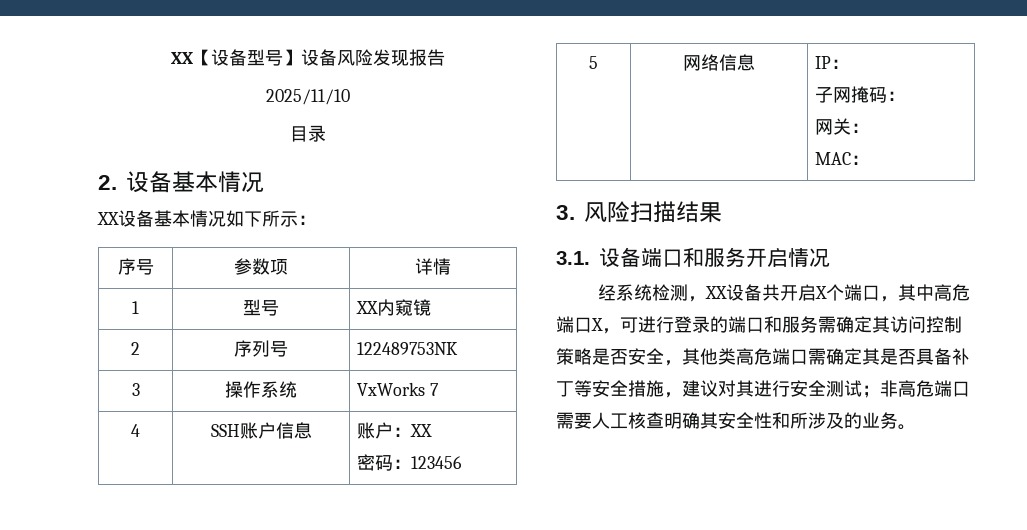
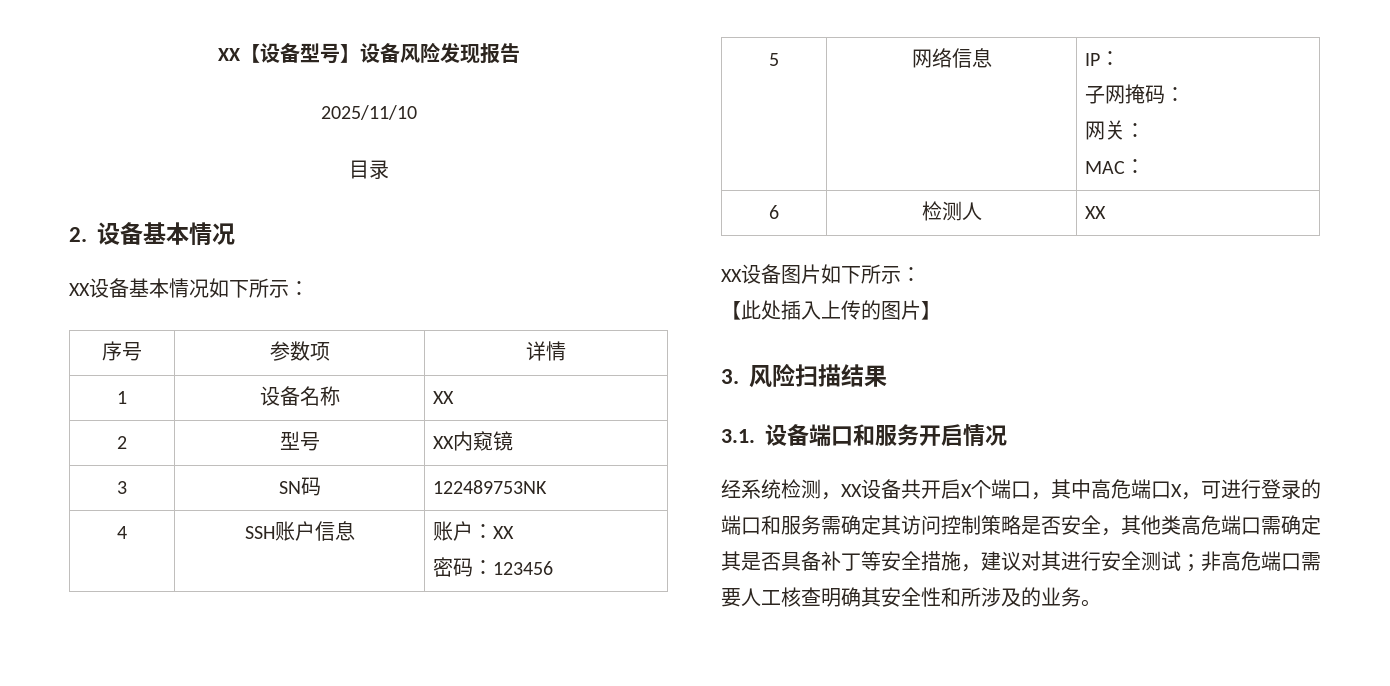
- 1 | 型号 | XX内窥镜
+ 1 | 设备名称 | XX
+ 2 | 型号 | XX内窥镜
- 2 | 序列号 | 122489753NK
+ 3 | SN码 | 122489753NK
- 3 | 操作系统 | VxWorks 7
+ 6 | 检测人 | XX
+ XX设备图片如下所示：
+ 【此处插入上传的图片】

